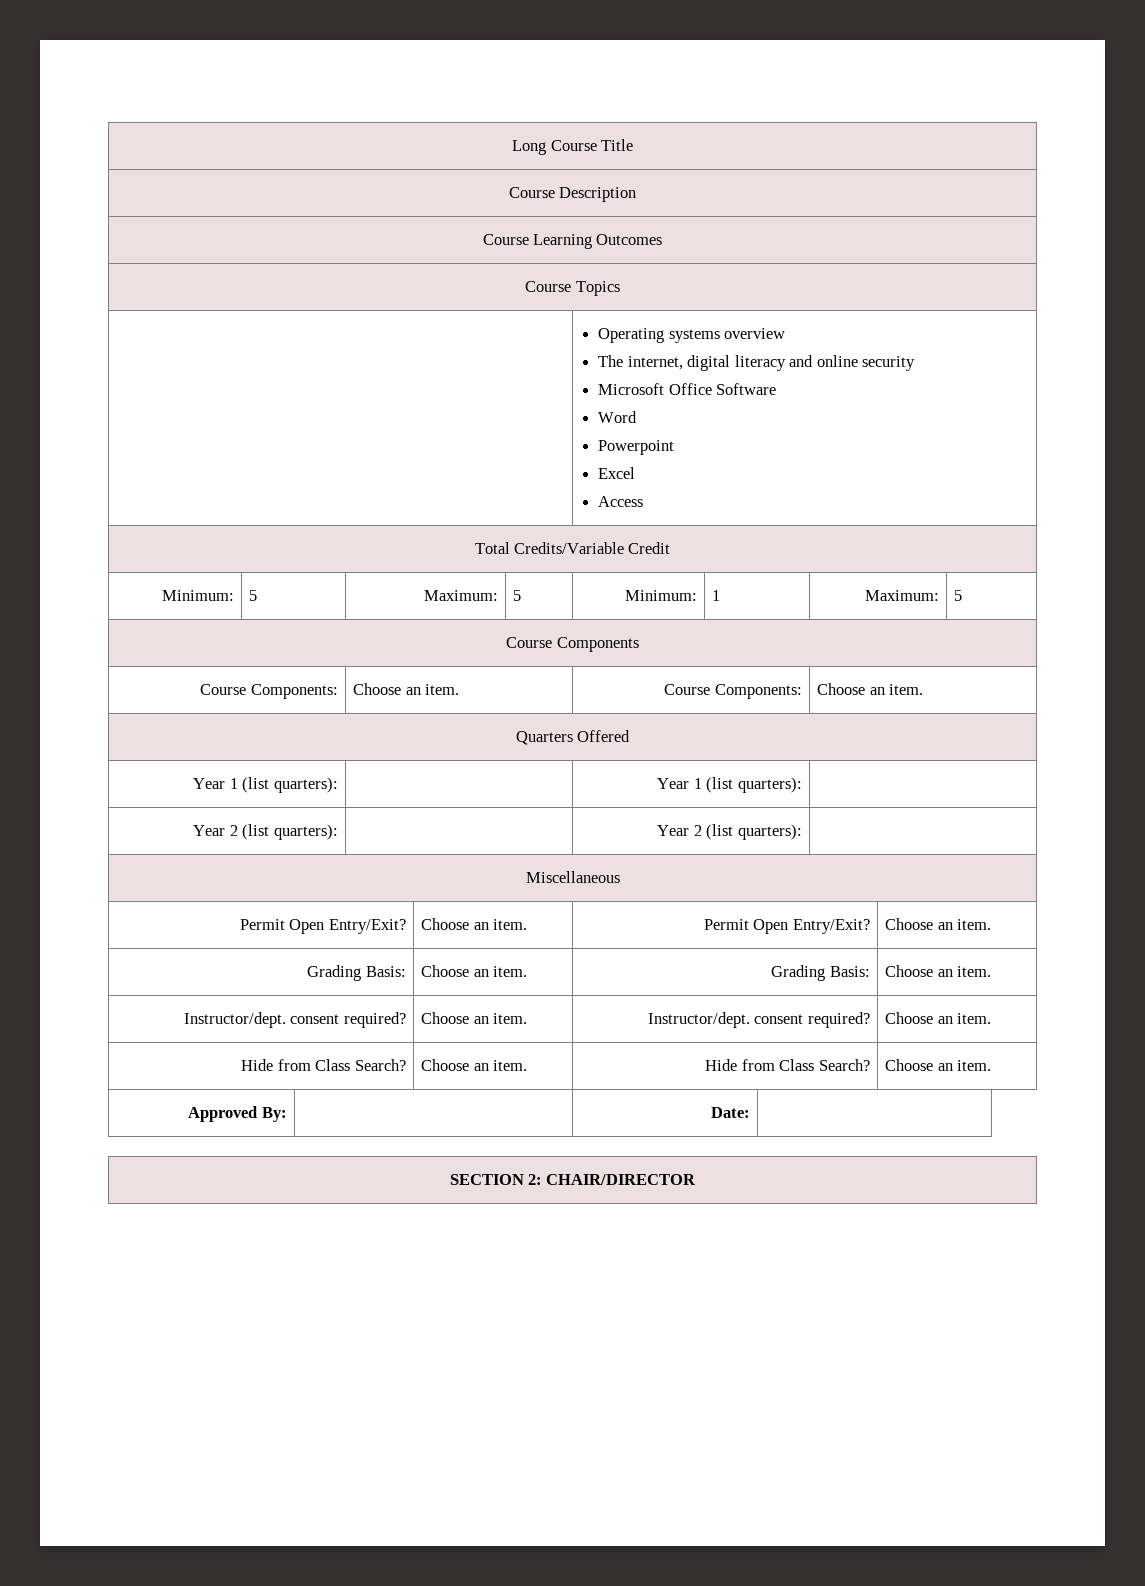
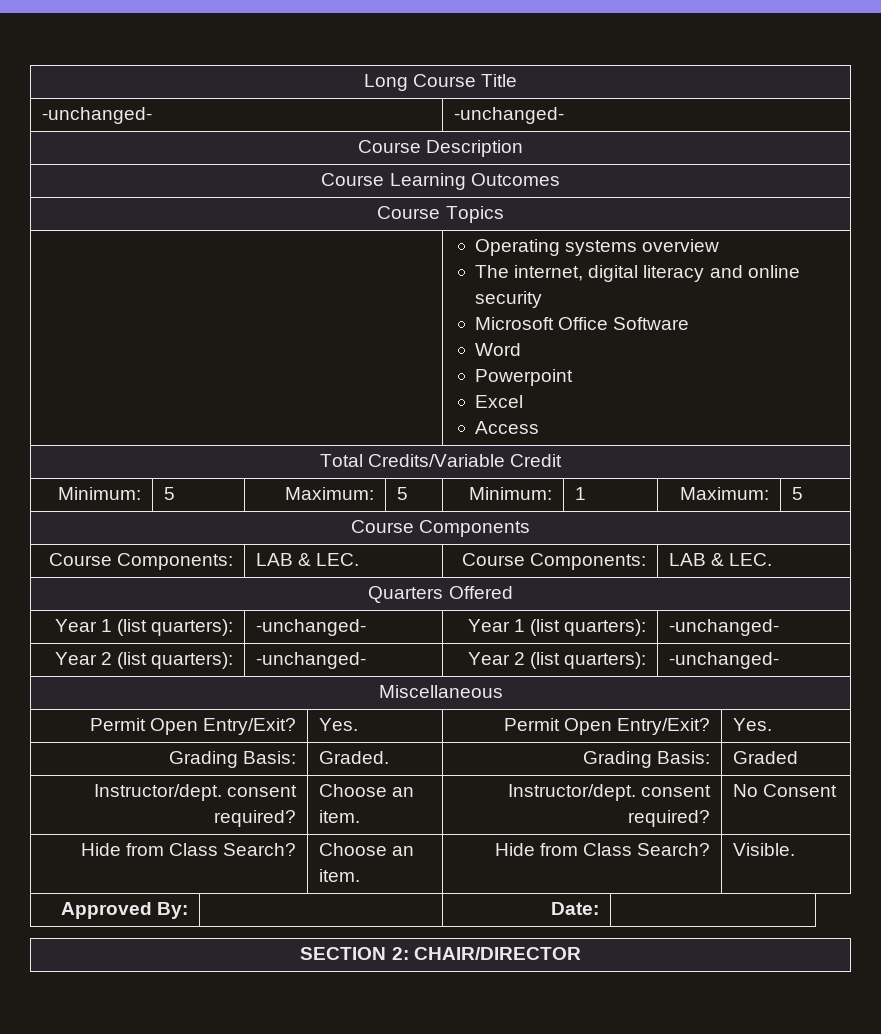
+ -unchanged- | -unchanged-
- Course Components: | Choose an item. | Course Components: | Choose an item.
+ Course Components: | LAB & LEC. | Course Components: | LAB & LEC.
- Year 1 (list quarters): | | Year 1 (list quarters): |
- Year 2 (list quarters): | | Year 2 (list quarters): |
+ Year 1 (list quarters): | -unchanged- | Year 1 (list quarters): | -unchanged-
+ Year 2 (list quarters): | -unchanged- | Year 2 (list quarters): | -unchanged-
- Permit Open Entry/Exit? | Choose an item. | Permit Open Entry/Exit? | Choose an item.
- Grading Basis: | Choose an item. | Grading Basis: | Choose an item.
+ Permit Open Entry/Exit? | Yes. | Permit Open Entry/Exit? | Yes.
+ Grading Basis: | Graded. | Grading Basis: | Graded
- Instructor/dept. consent required? | Choose an item. | Instructor/dept. consent required? | Choose an item.
+ Instructor/dept. consent required? | Choose an item. | Instructor/dept. consent required? | No Consent
- Hide from Class Search? | Choose an item. | Hide from Class Search? | Choose an item.
+ Hide from Class Search? | Choose an item. | Hide from Class Search? | Visible.

